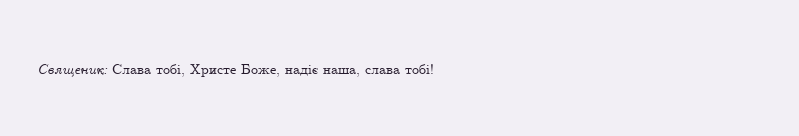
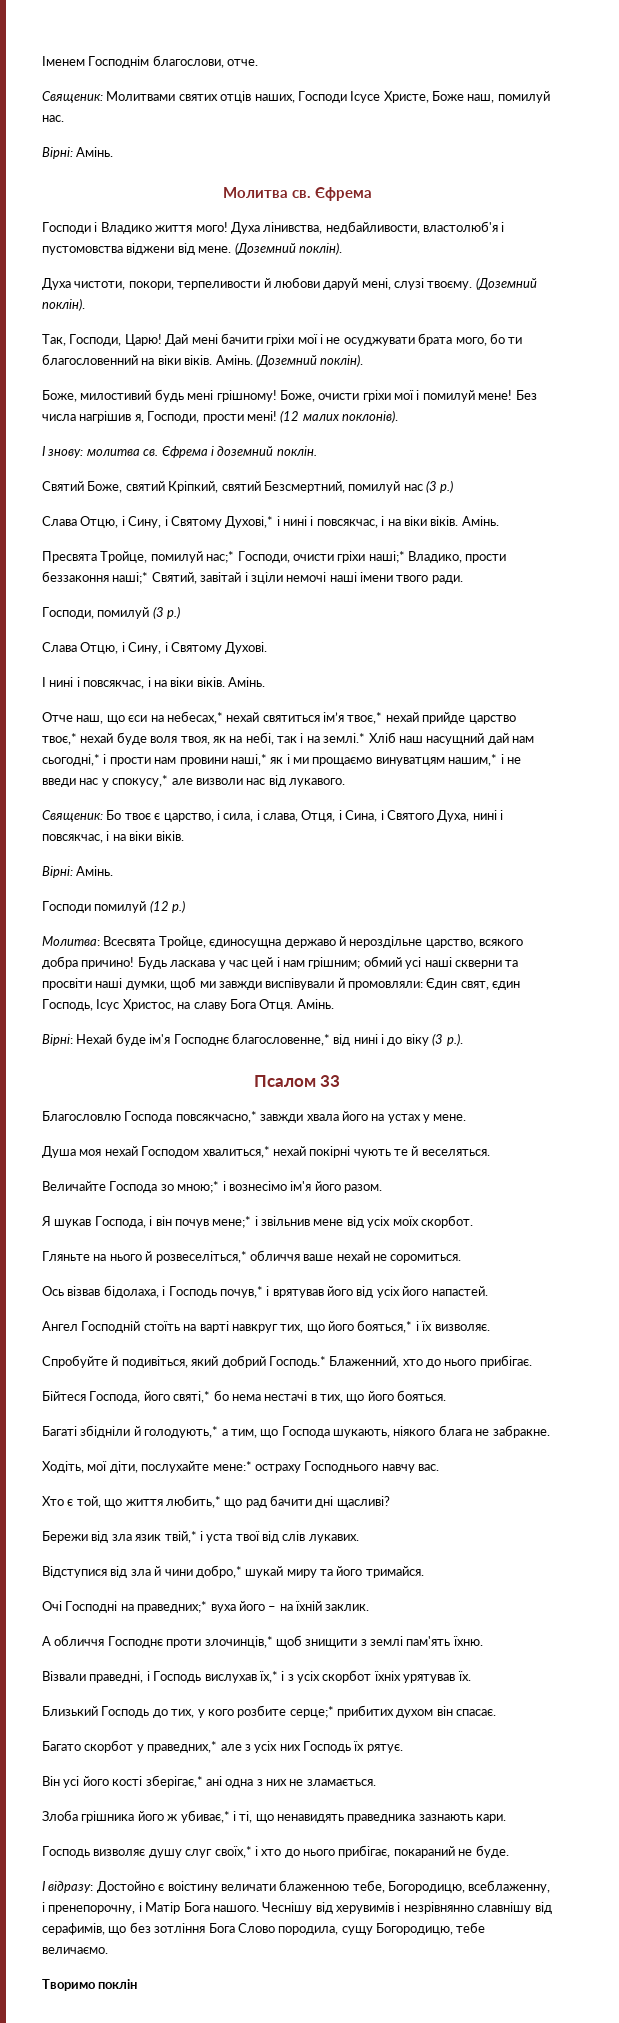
- Священик: Слава тобі, Христе Боже, надіє наша, слава тобі!
+ Іменем Господнім благослови, отче.
+ Священик: Молитвами святих отців наших, Господи Ісусе Христе, Боже наш, помилуй нас.
+ Вірні: Амінь.
+ Молитва св. Єфрема
+ Господи і Владико життя мого! Духа лінивства, недбайливости, властолюб'я і пустомовства віджени від мене. (Доземний поклін).
+ Духа чистоти, покори, терпеливости й любови даруй мені, слузі твоєму. (Доземний поклін).
+ Так, Господи, Царю! Дай мені бачити гріхи мої і не осуджувати брата мого, бо ти благословенний на віки віків. Амінь. (Доземний поклін).
+ Боже, милостивий будь мені грішному! Боже, очисти гріхи мої і помилуй мене! Без числа нагрішив я, Господи, прости мені! (12 малих поклонів).
+ І знову: молитва св. Єфрема і доземний поклін.
+ Святий Боже, святий Кріпкий, святий Безсмертний, помилуй нас (3 р.)
+ Слава Отцю, і Сину, і Святому Духові,* і нині і повсякчас, і на віки віків. Амінь.
+ Пресвята Тройце, помилуй нас;* Господи, очисти гріхи наші;* Владико, прости беззаконня наші;* Святий, завітай і зціли немочі наші імени твого ради.
+ Господи, помилуй (3 р.)
+ Слава Отцю, і Сину, і Святому Духові.
+ І нині і повсякчас, і на віки віків. Амінь.
+ Отче наш, що єси на небесах,* нехай святиться ім’я твоє,* нехай прийде царство твоє,* нехай буде воля твоя, як на небі, так і на землі.* Хліб наш насущний дай нам сьогодні,* і прости нам провини наші,* як і ми прощаємо винуватцям нашим,* і не введи нас у спокусу,* але визволи нас від лукавого.
+ Священик: Бо твоє є царство, і сила, і слава, Отця, і Сина, і Святого Духа, нині і повсякчас, і на віки віків.
+ Вірні: Амінь.
+ Господи помилуй (12 р.)
+ Молитва: Всесвята Тройце, єдиносущна державо й нероздільне царство, всякого добра причино! Будь ласкава у час цей і нам грішним; обмий усі наші скверни та просвіти наші думки, щоб ми завжди виспівували й промовляли: Єдин свят, єдин Господь, Ісус Христос, на славу Бога Отця. Амінь.
+ Вірні: Нехай буде ім'я Господнє благословенне,* від нині і до віку (3 р.).
+ Псалом 33
+ Благословлю Господа повсякчасно,* завжди хвала його на устах у мене.
+ Душа моя нехай Господом хвалиться,* нехай покірні чують те й веселяться.
+ Величайте Господа зо мною;* і вознесімо ім'я його разом.
+ Я шукав Господа, і він почув мене;* і звільнив мене від усіх моїх скорбот.
+ Гляньте на нього й розвеселіться,* обличчя ваше нехай не соромиться.
+ Ось візвав бідолаха, і Господь почув,* і врятував його від усіх його напастей.
+ Ангел Господній стоїть на варті навкруг тих, що його бояться,* і їх визволяє.
+ Спробуйте й подивіться, який добрий Господь.* Блаженний, хто до нього прибігає.
+ Бійтеся Господа, його святі,* бо нема нестачі в тих, що його бояться.
+ Багаті збідніли й голодують,* а тим, що Господа шукають, ніякого блага не забракне.
+ Ходіть, мої діти, послухайте мене:* остраху Господнього навчу вас.
+ Хто є той, що життя любить,* що рад бачити дні щасливі?
+ Бережи від зла язик твій,* і уста твої від слів лукавих.
+ Відступися від зла й чини добро,* шукай миру та його тримайся.
+ Очі Господні на праведних;* вуха його – на їхній заклик.
+ А обличчя Господнє проти злочинців,* щоб знищити з землі пам'ять їхню.
+ Візвали праведні, і Господь вислухав їх,* і з усіх скорбот їхніх урятував їх.
+ Близький Господь до тих, у кого розбите серце;* прибитих духом він спасає.
+ Багато скорбот у праведних,* але з усіх них Господь їх рятує.
+ Він усі його кості зберігає,* ані одна з них не зламається.
+ Злоба грішника його ж убиває,* і ті, що ненавидять праведника зазнають кари.
+ Господь визволяє душу слуг своїх,* і хто до нього прибігає, покараний не буде.
+ І відразу: Достойно є воістину величати блаженною тебе, Богородицю, всеблаженну, і пренепорочну, і Матір Бога нашого. Чеснішу від херувимів і незрівнянно славнішу від серафимів, що без зотління Бога Слово породила, сущу Богородицю, тебе величаємо.
+ Творимо поклін

